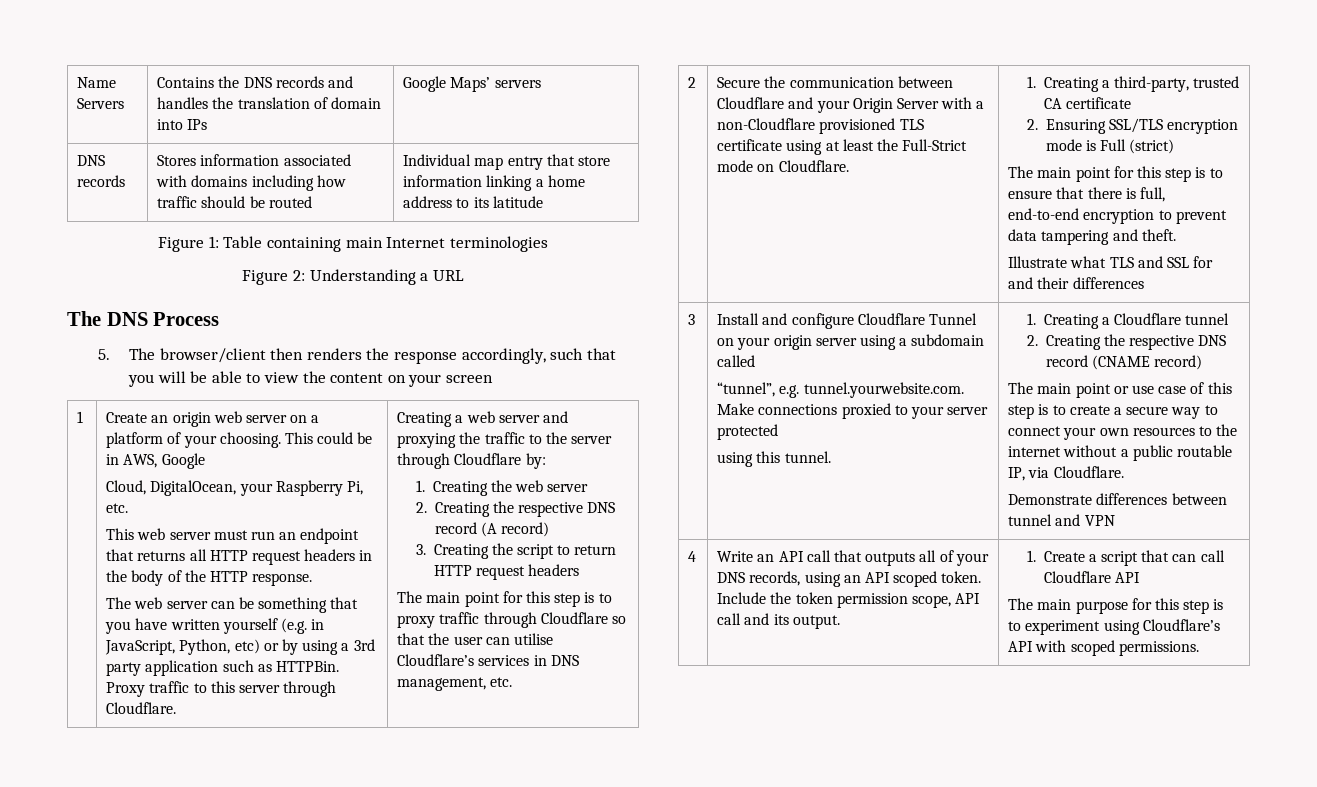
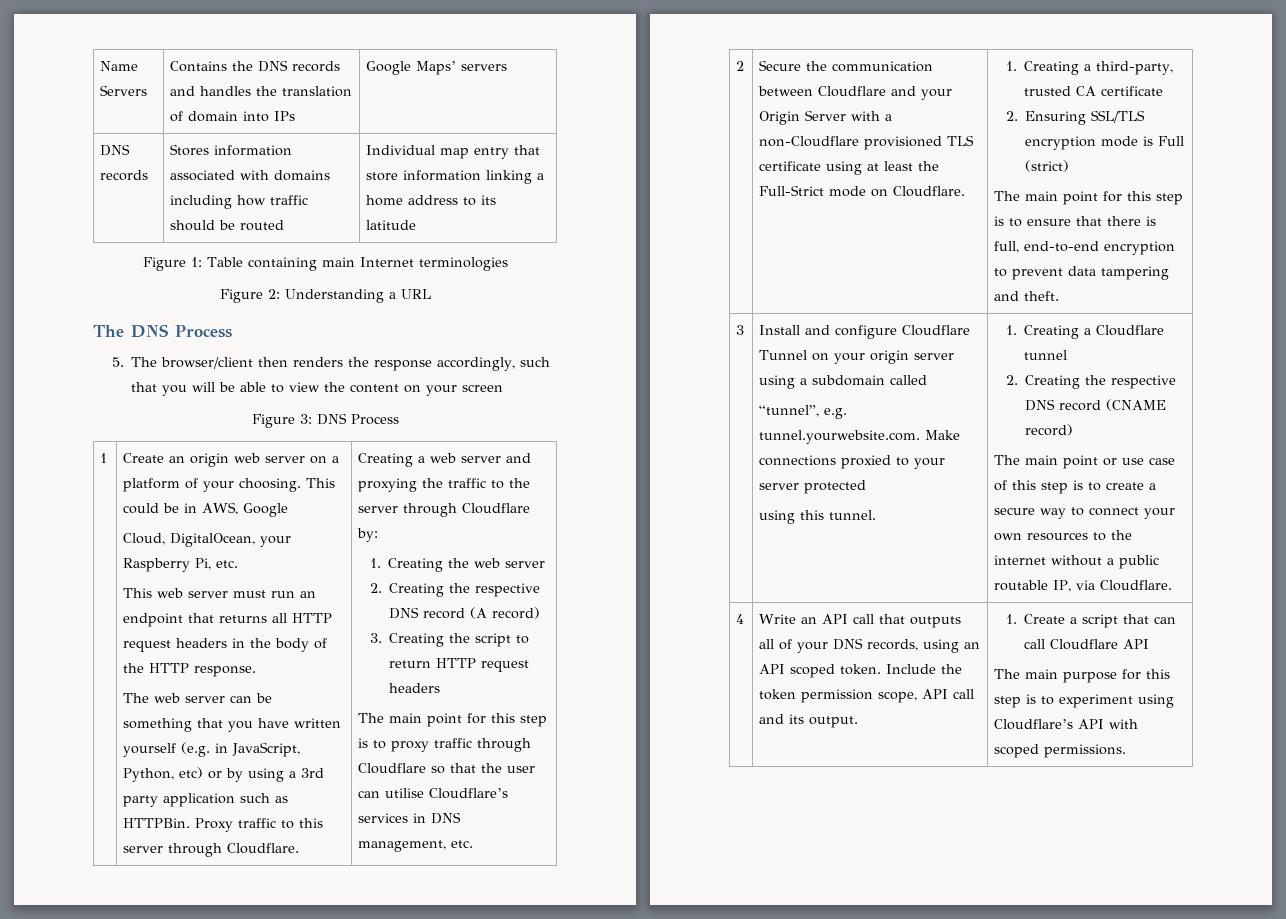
+ Figure 3: DNS Process
- Illustrate what TLS and SSL for and their differences
- Demonstrate differences between tunnel and VPN

